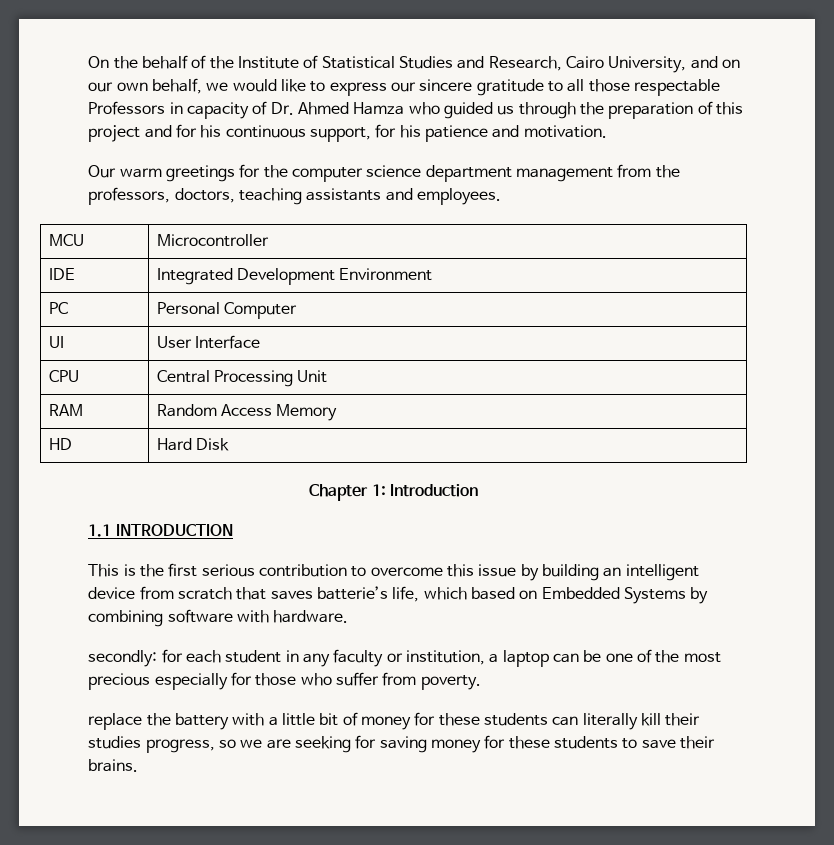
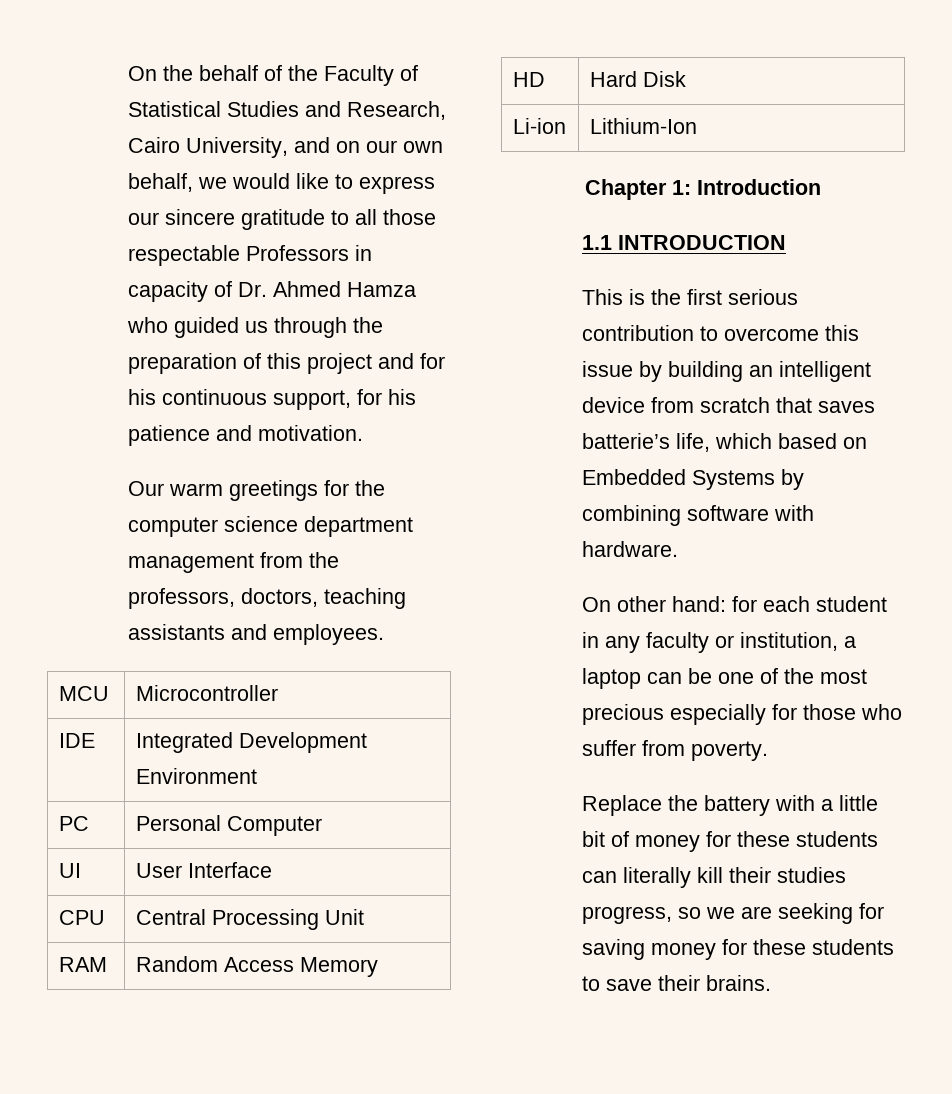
- On the behalf of the Institute of Statistical Studies and Research, Cairo University, and on our own behalf, we would like to express our sincere gratitude to all those respectable Professors in capacity of Dr. Ahmed Hamza who guided us through the preparation of this project and for his continuous support, for his patience and motivation.
+ On the behalf of the Faculty of Statistical Studies and Research, Cairo University, and on our own behalf, we would like to express our sincere gratitude to all those respectable Professors in capacity of Dr. Ahmed Hamza who guided us through the preparation of this project and for his continuous support, for his patience and motivation.
+ Li-ion | Lithium-Ion
- secondly: for each student in any faculty or institution, a laptop can be one of the most precious especially for those who suffer from poverty.
+ On other hand: for each student in any faculty or institution, a laptop can be one of the most precious especially for those who suffer from poverty.
- replace the battery with a little bit of money for these students can literally kill their studies progress, so we are seeking for saving money for these students to save their brains.
+ Replace the battery with a little bit of money for these students can literally kill their studies progress, so we are seeking for saving money for these students to save their brains.

